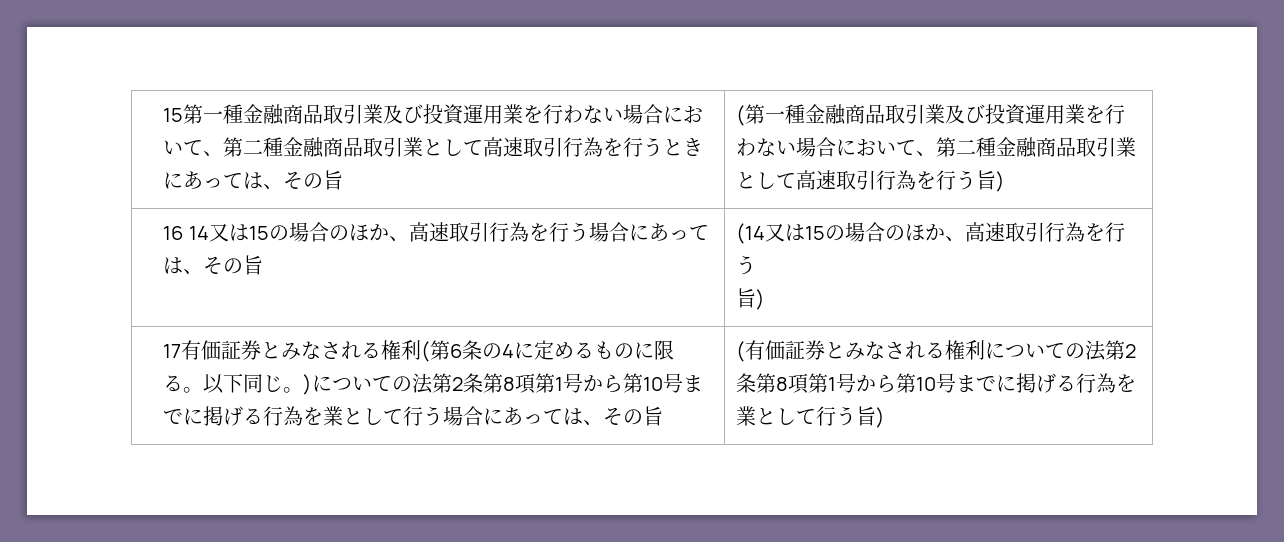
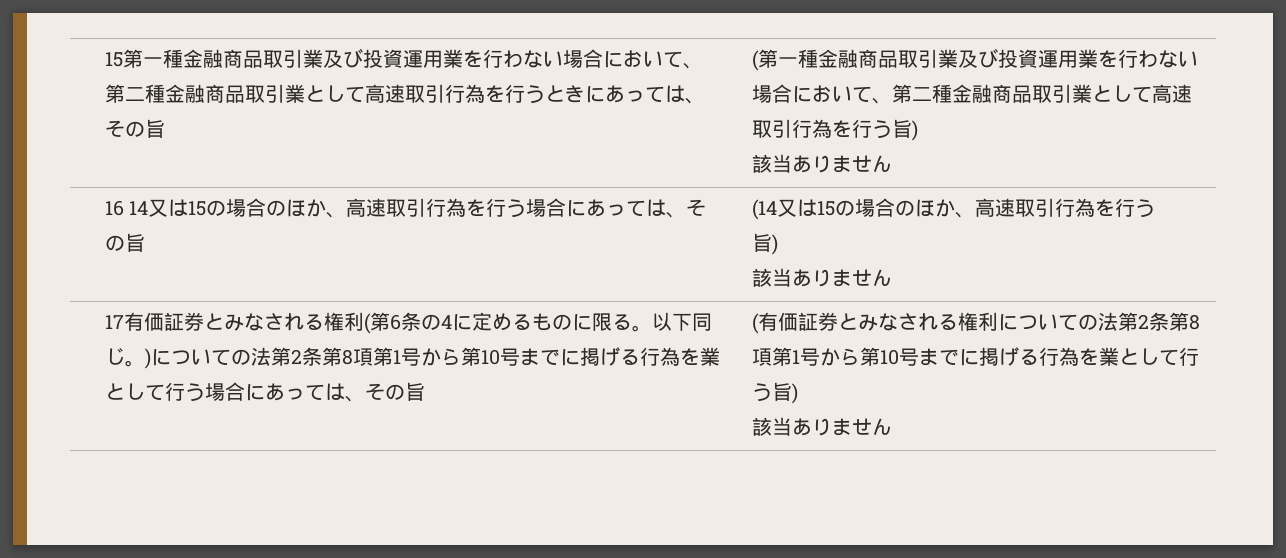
  (第一種金融商品取引業及び投資運用業を行わない場合において、第二種金融商品取引業として高速取引行為を行う旨)
+ 該当ありません
  16 14又は15の場合のほか、高速取引行為を行う場合にあっては、その旨 | (14又は15の場合のほか、高速取引行為を行う
  旨)
+ 該当ありません
  (有価証券とみなされる権利についての法第2条第8項第1号から第10号までに掲げる行為を業として行う旨)
+ 該当ありません

